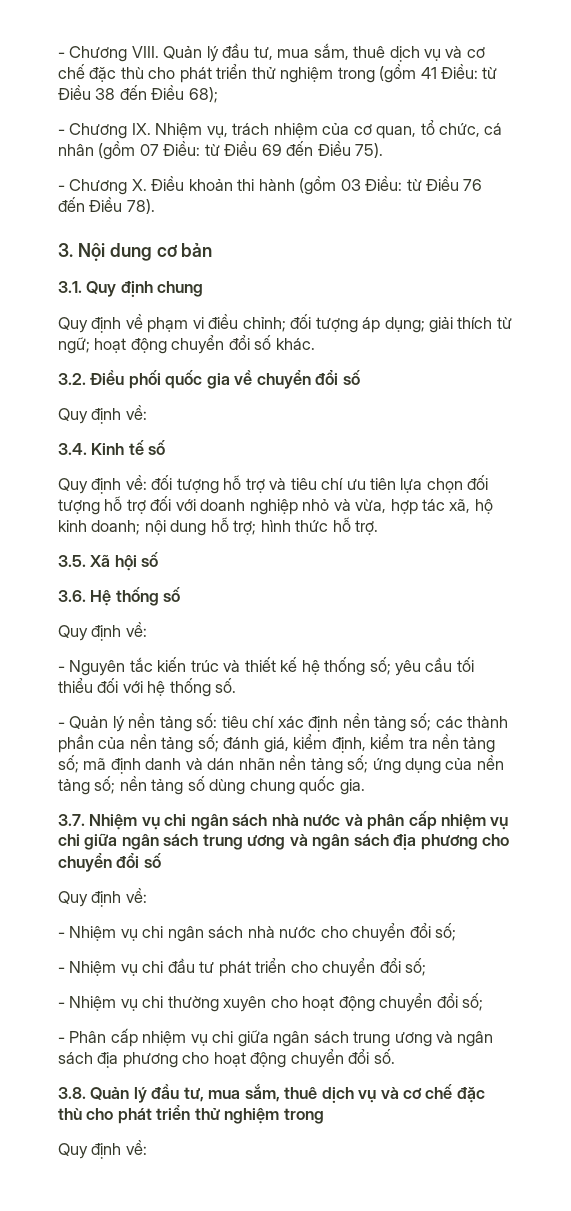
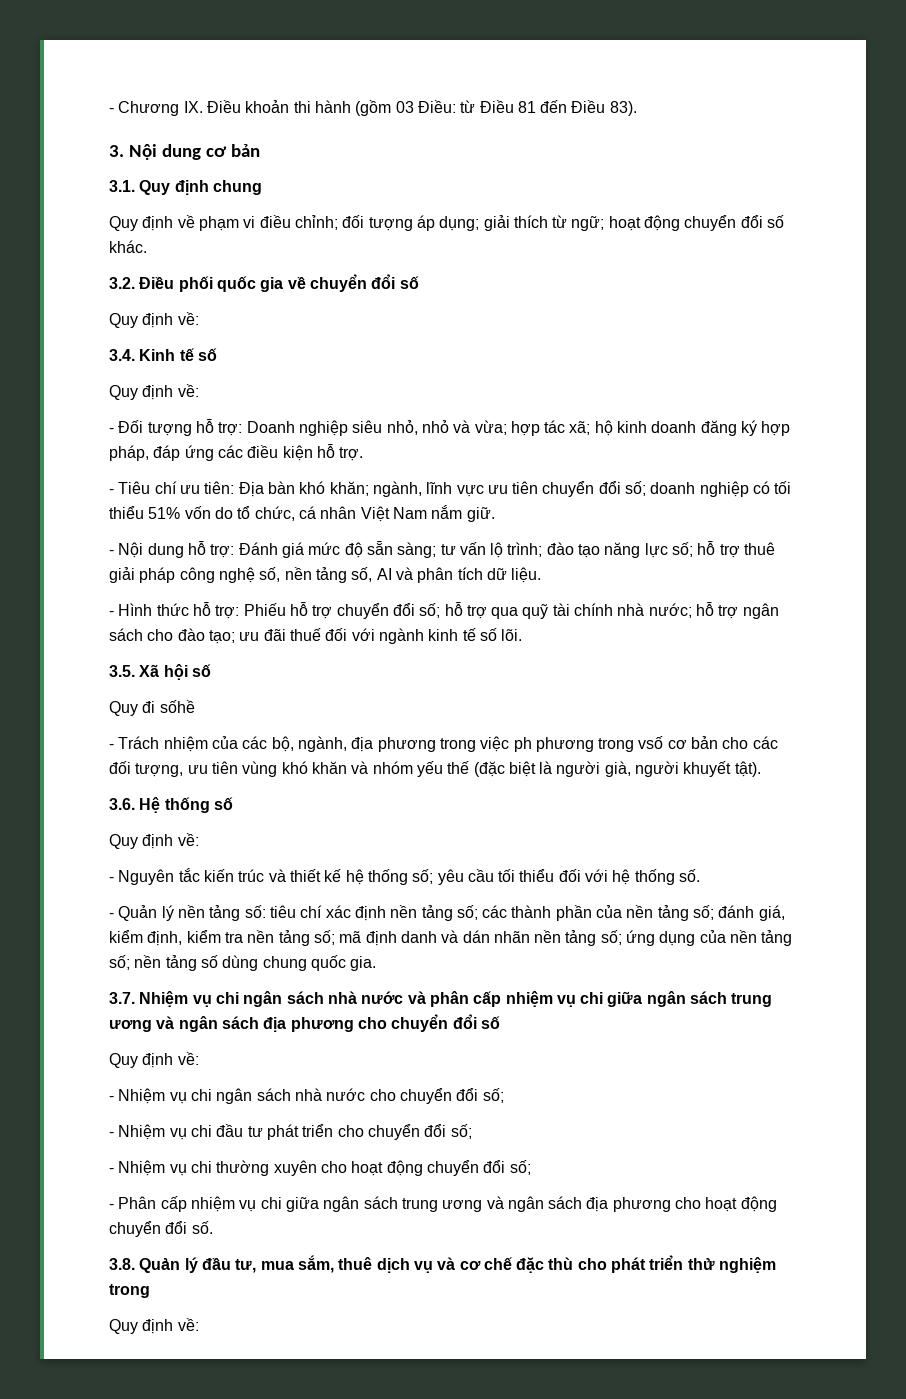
- - Chương VIII. Quản lý đầu tư, mua sắm, thuê dịch vụ và cơ chế đặc thù cho phát triển thử nghiệm trong (gồm 41 Điều: từ Điều 38 đến Điều 68);
- - Chương IX. Nhiệm vụ, trách nhiệm của cơ quan, tổ chức, cá nhân (gồm 07 Điều: từ Điều 69 đến Điều 75).
- - Chương X. Điều khoản thi hành (gồm 03 Điều: từ Điều 76 đến Điều 78).
+ - Chương IX. Điều khoản thi hành (gồm 03 Điều: từ Điều 81 đến Điều 83).
  3.4. Kinh tế số
- Quy định về: đối tượng hỗ trợ và tiêu chí ưu tiên lựa chọn đối tượng hỗ trợ đối với doanh nghiệp nhỏ và vừa, hợp tác xã, hộ kinh doanh; nội dung hỗ trợ; hình thức hỗ trợ.
+ Quy định về:
+ - Đối tượng hỗ trợ: Doanh nghiệp siêu nhỏ, nhỏ và vừa; hợp tác xã; hộ kinh doanh đăng ký hợp pháp, đáp ứng các điều kiện hỗ trợ.
+ - Tiêu chí ưu tiên: Địa bàn khó khăn; ngành, lĩnh vực ưu tiên chuyển đổi số; doanh nghiệp có tối thiểu 51% vốn do tổ chức, cá nhân Việt Nam nắm giữ.
+ - Nội dung hỗ trợ: Đánh giá mức độ sẵn sàng; tư vấn lộ trình; đào tạo năng lực số; hỗ trợ thuê giải pháp công nghệ số, nền tảng số, AI và phân tích dữ liệu.
+ - Hình thức hỗ trợ: Phiếu hỗ trợ chuyển đổi số; hỗ trợ qua quỹ tài chính nhà nước; hỗ trợ ngân sách cho đào tạo; ưu đãi thuế đối với ngành kinh tế số lõi.
  3.5. Xã hội số
+ Quy đi sốhề
+ - Trách nhiệm của các bộ, ngành, địa phương trong việc ph phương trong vsố cơ bản cho các đối tượng, ưu tiên vùng khó khăn và nhóm yếu thế (đặc biệt là người già, người khuyết tật).

